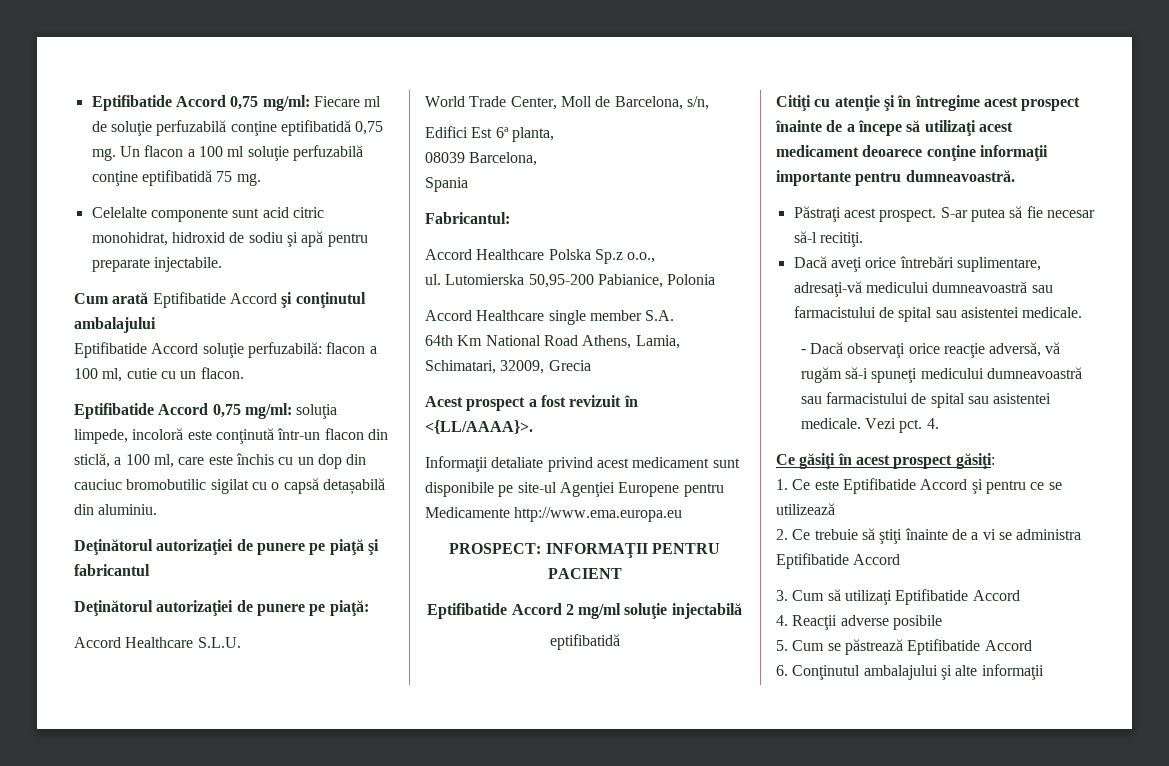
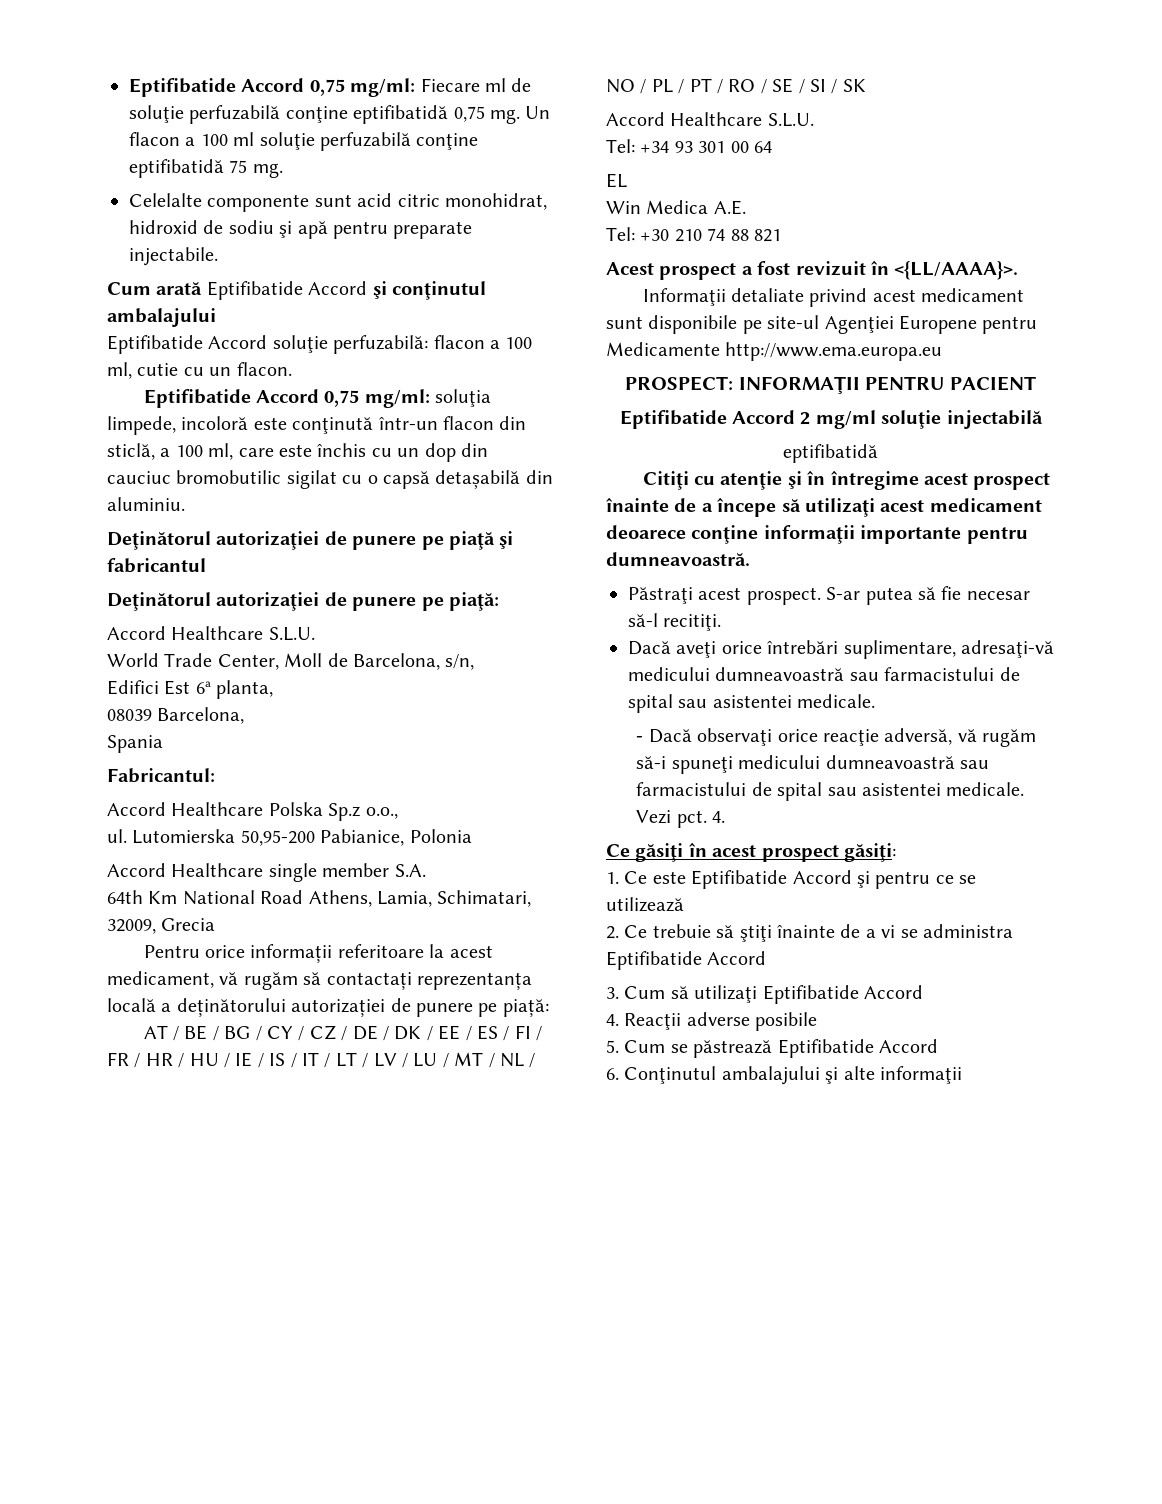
+ Pentru orice informații referitoare la acest medicament, vă rugăm să contactați reprezentanța locală a deținătorului autorizației de punere pe piață:
+ AT / BE / BG / CY / CZ / DE / DK / EE / ES / FI / FR / HR / HU / IE / IS / IT / LT / LV / LU / MT / NL / NO / PL / PT / RO / SE / SI / SK
+ Accord Healthcare S.L.U.
+ Tel: +34 93 301 00 64
+ EL
+ Win Medica Α.Ε.
+ Τel: +30 210 74 88 821

